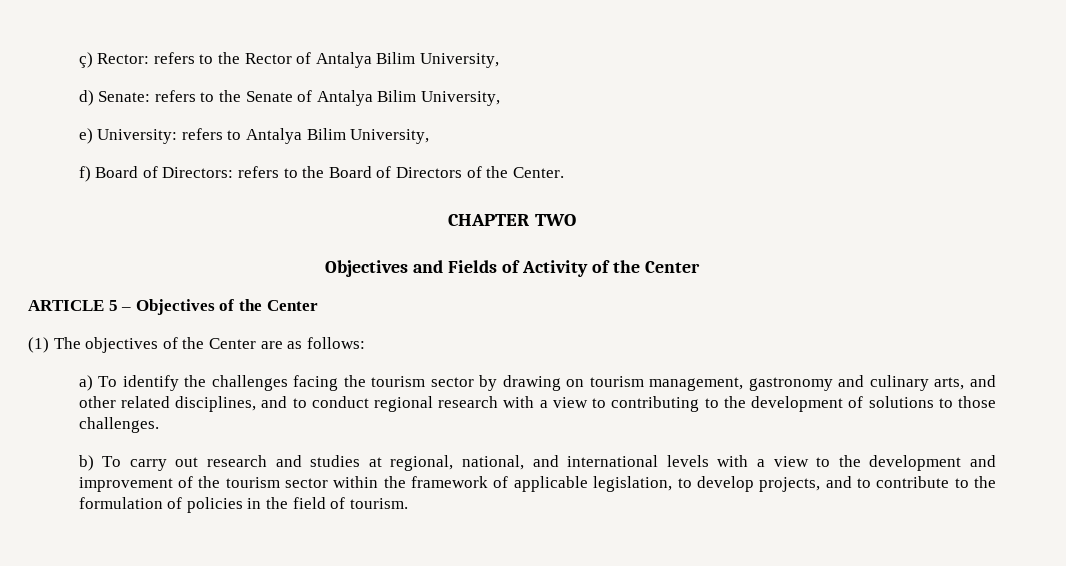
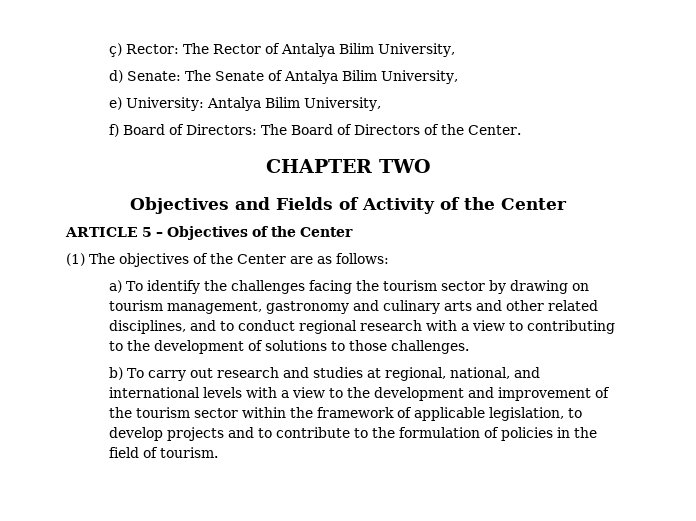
- ç) Rector: refers to the Rector of Antalya Bilim University,
+ ç) Rector: The Rector of Antalya Bilim University,
- d) Senate: refers to the Senate of Antalya Bilim University,
+ d) Senate: The Senate of Antalya Bilim University,
- e) University: refers to Antalya Bilim University,
+ e) University: Antalya Bilim University,
- f) Board of Directors: refers to the Board of Directors of the Center.
+ f) Board of Directors: The Board of Directors of the Center.
- a) To identify the challenges facing the tourism sector by drawing on tourism management, gastronomy and culinary arts, and other related disciplines, and to conduct regional research with a view to contributing to the development of solutions to those challenges.
+ a) To identify the challenges facing the tourism sector by drawing on tourism management, gastronomy and culinary arts and other related disciplines, and to conduct regional research with a view to contributing to the development of solutions to those challenges.
- b) To carry out research and studies at regional, national, and international levels with a view to the development and improvement of the tourism sector within the framework of applicable legislation, to develop projects, and to contribute to the formulation of policies in the field of tourism.
+ b) To carry out research and studies at regional, national, and international levels with a view to the development and improvement of the tourism sector within the framework of applicable legislation, to develop projects and to contribute to the formulation of policies in the field of tourism.

